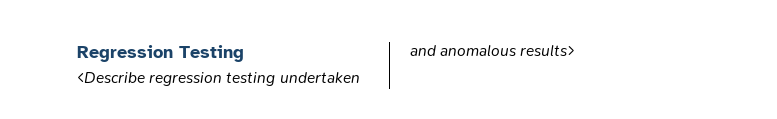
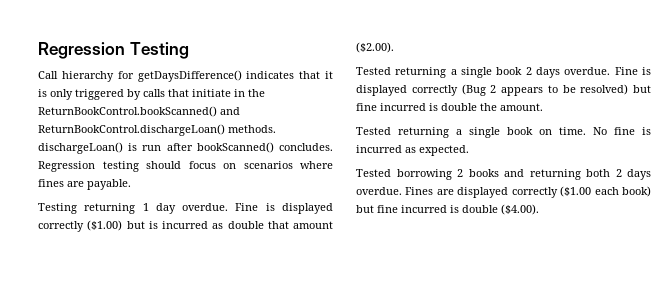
- <Describe regression testing undertaken and anomalous results>
+ Call hierarchy for getDaysDifference() indicates that it is only triggered by calls that initiate in the ReturnBookControl.bookScanned() and ReturnBookControl.dischargeLoan() methods. dischargeLoan() is run after bookScanned() concludes. Regression testing should focus on scenarios where fines are payable.
+ Testing returning 1 day overdue. Fine is displayed correctly ($1.00) but is incurred as double that amount ($2.00).
+ Tested returning a single book 2 days overdue. Fine is displayed correctly (Bug 2 appears to be resolved) but fine incurred is double the amount.
+ Tested returning a single book on time. No fine is incurred as expected.
+ Tested borrowing 2 books and returning both 2 days overdue. Fines are displayed correctly ($1.00 each book) but fine incurred is double ($4.00).

